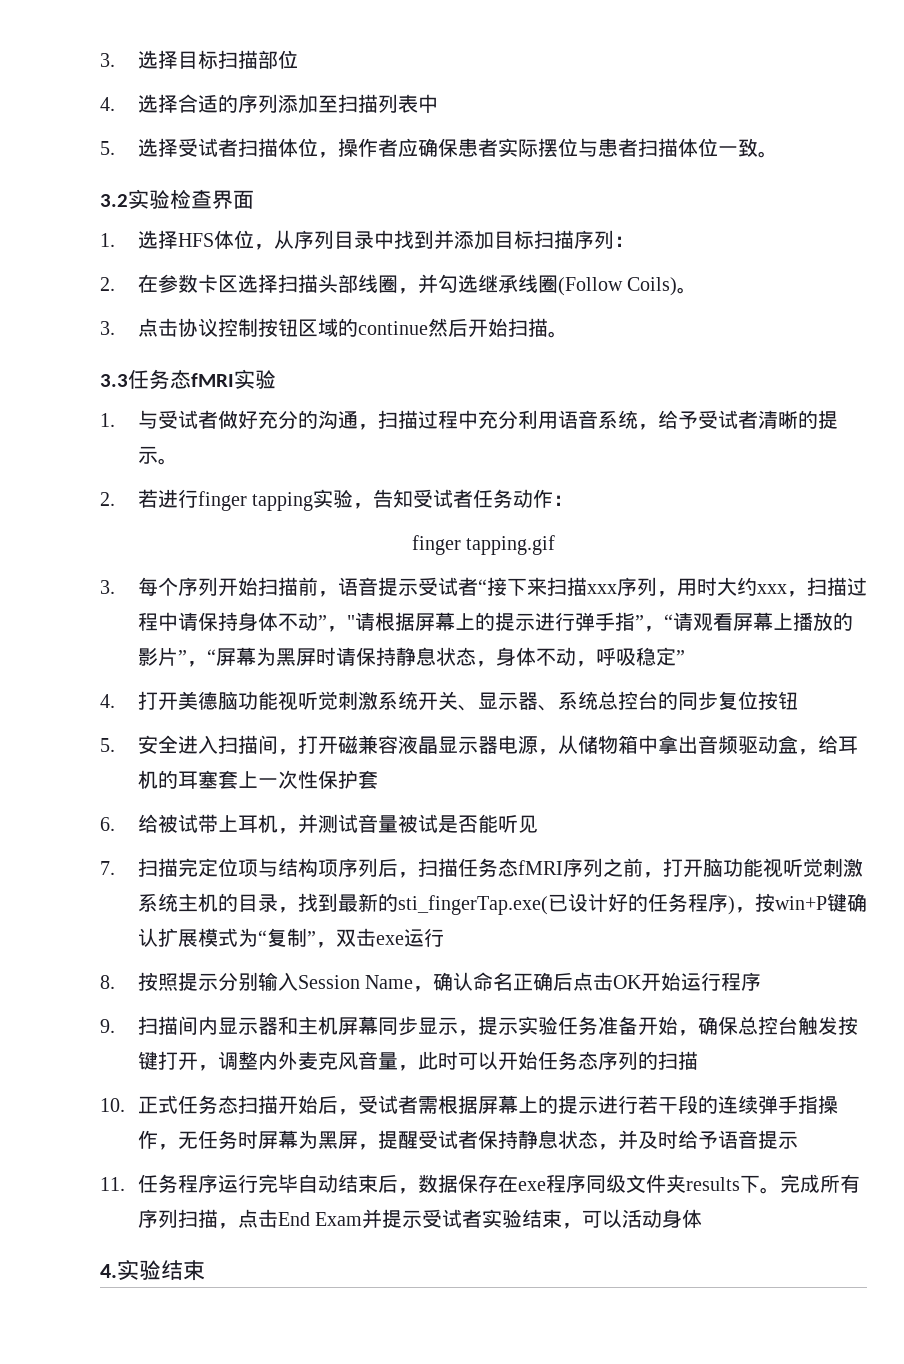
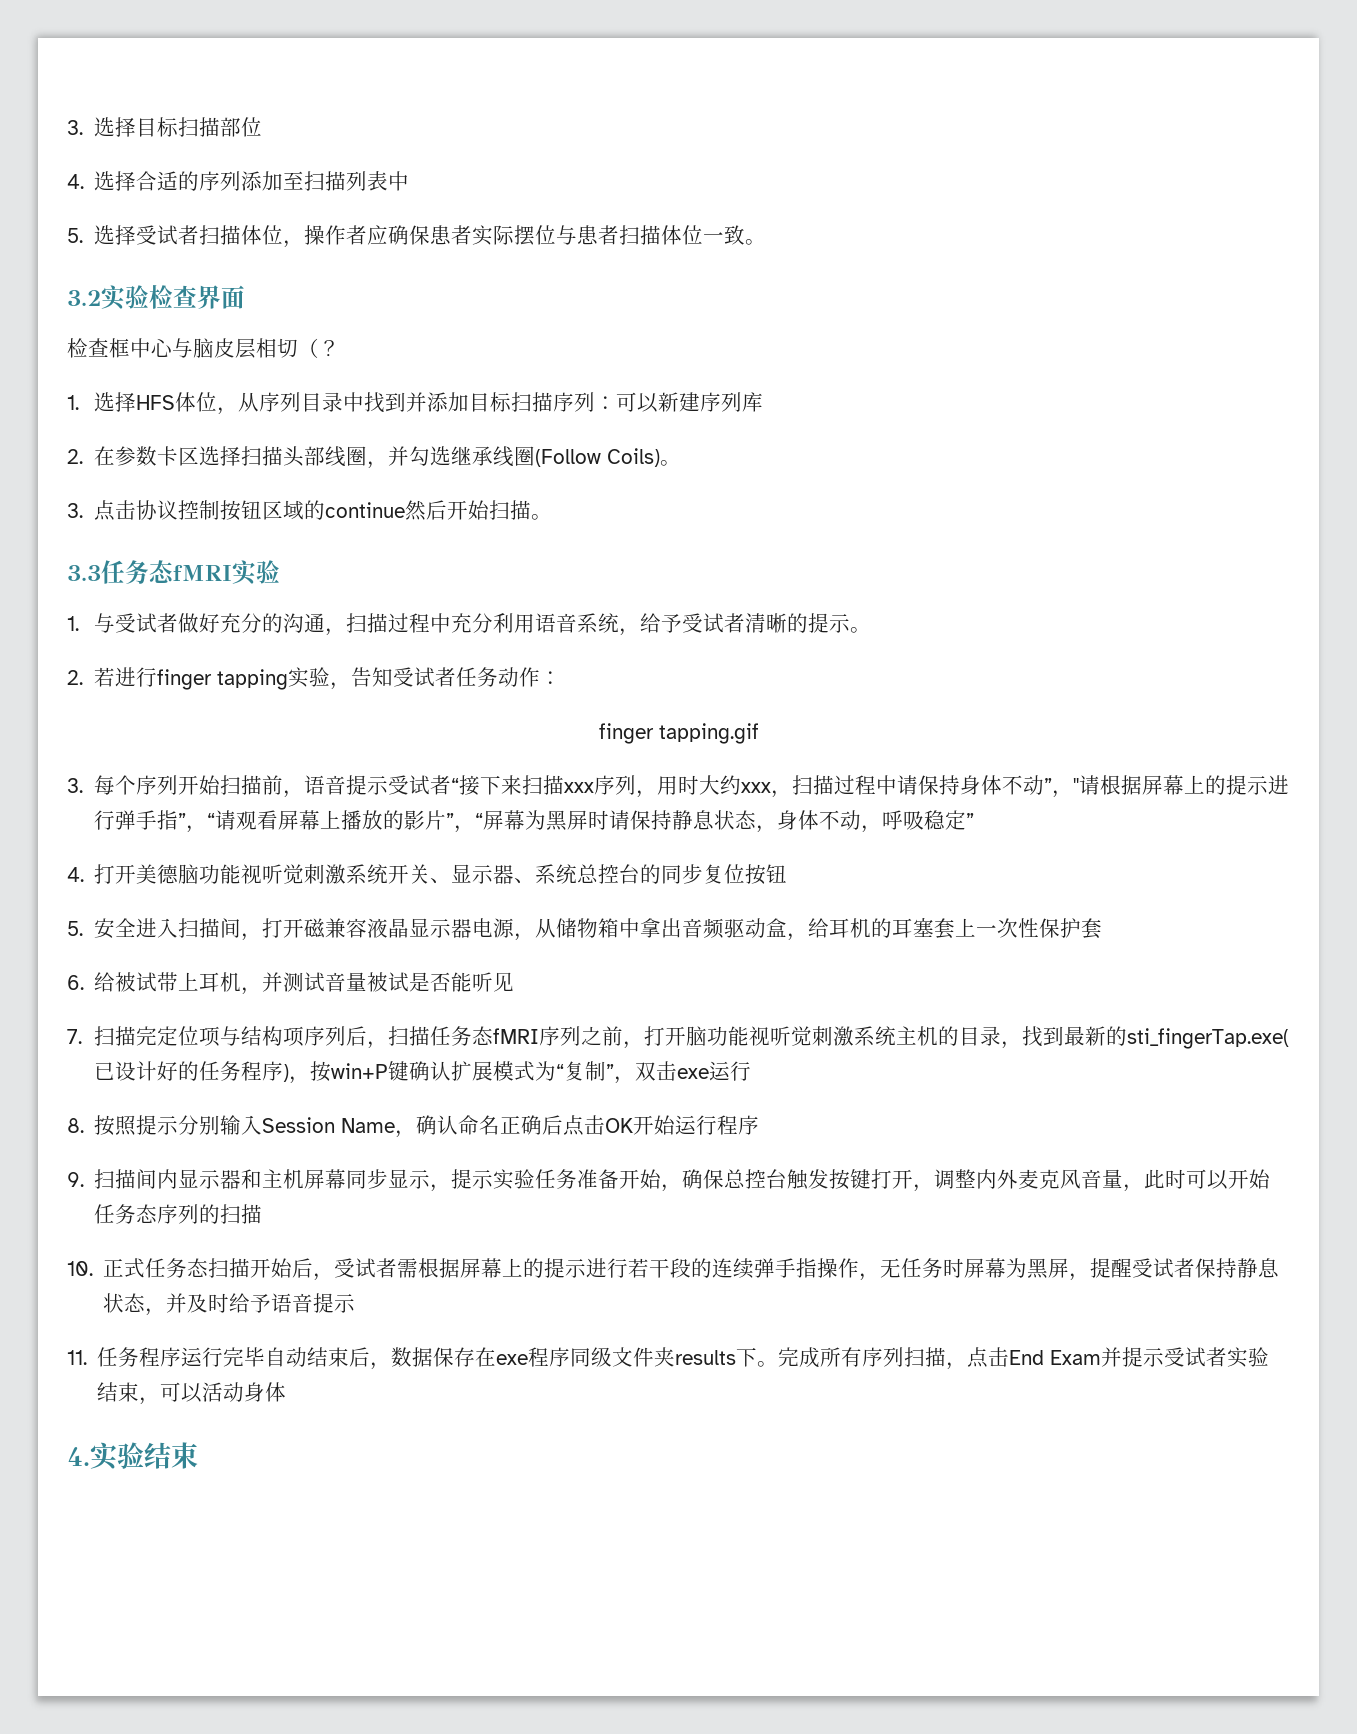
+ 检查框中心与脑皮层相切（？
- 1.选择HFS体位，从序列目录中找到并添加目标扫描序列：
+ 1.选择HFS体位，从序列目录中找到并添加目标扫描序列：可以新建序列库

